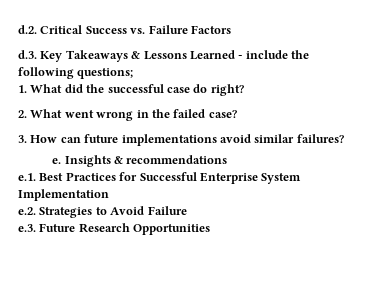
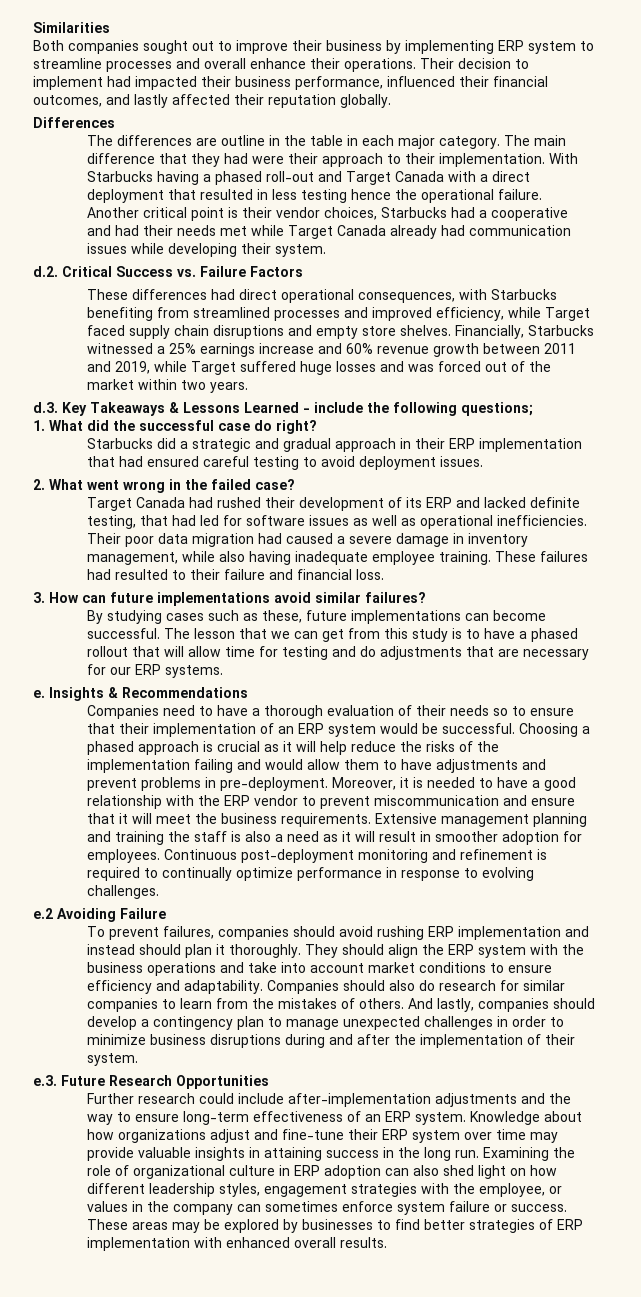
+ Similarities
+ Both companies sought out to improve their business by implementing ERP system to streamline processes and overall enhance their operations. Their decision to implement had impacted their business performance, influenced their financial outcomes, and lastly affected their reputation globally.
+ Differences
+ The differences are outline in the table in each major category. The main difference that they had were their approach to their implementation. With Starbucks having a phased roll-out and Target Canada with a direct deployment that resulted in less testing hence the operational failure. Another critical point is their vendor choices, Starbucks had a cooperative and had their needs met while Target Canada already had communication issues while developing their system.
+ These differences had direct operational consequences, with Starbucks benefiting from streamlined processes and improved efficiency, while Target faced supply chain disruptions and empty store shelves. Financially, Starbucks witnessed a 25% earnings increase and 60% revenue growth between 2011 and 2019, while Target suffered huge losses and was forced out of the market within two years.
+ Starbucks did a strategic and gradual approach in their ERP implementation that had ensured careful testing to avoid deployment issues.
+ Target Canada had rushed their development of its ERP and lacked definite testing, that had led for software issues as well as operational inefficiencies. Their poor data migration had caused a severe damage in inventory management, while also having inadequate employee training. These failures had resulted to their failure and financial loss.
- e. Insights & recommendations
- e.1. Best Practices for Successful Enterprise System Implementation
- e.2. Strategies to Avoid Failure
+ By studying cases such as these, future implementations can become successful. The lesson that we can get from this study is to have a phased rollout that will allow time for testing and do adjustments that are necessary for our ERP systems.
+ e. Insights & Recommendations
+ Companies need to have a thorough evaluation of their needs so to ensure that their implementation of an ERP system would be successful. Choosing a phased approach is crucial as it will help reduce the risks of the implementation failing and would allow them to have adjustments and prevent problems in pre-deployment. Moreover, it is needed to have a good relationship with the ERP vendor to prevent miscommunication and ensure that it will meet the business requirements. Extensive management planning and training the staff is also a need as it will result in smoother adoption for employees. Continuous post-deployment monitoring and refinement is required to continually optimize performance in response to evolving challenges.
+ e.2 Avoiding Failure
+ To prevent failures, companies should avoid rushing ERP implementation and instead should plan it thoroughly. They should align the ERP system with the business operations and take into account market conditions to ensure efficiency and adaptability. Companies should also do research for similar companies to learn from the mistakes of others. And lastly, companies should develop a contingency plan to manage unexpected challenges in order to minimize business disruptions during and after the implementation of their system.
  e.3. Future Research Opportunities
+ Further research could include after-implementation adjustments and the way to ensure long-term effectiveness of an ERP system. Knowledge about how organizations adjust and fine-tune their ERP system over time may provide valuable insights in attaining success in the long run. Examining the role of organizational culture in ERP adoption can also shed light on how different leadership styles, engagement strategies with the employee, or values in the company can sometimes enforce system failure or success. These areas may be explored by businesses to find better strategies of ERP implementation with enhanced overall results.

